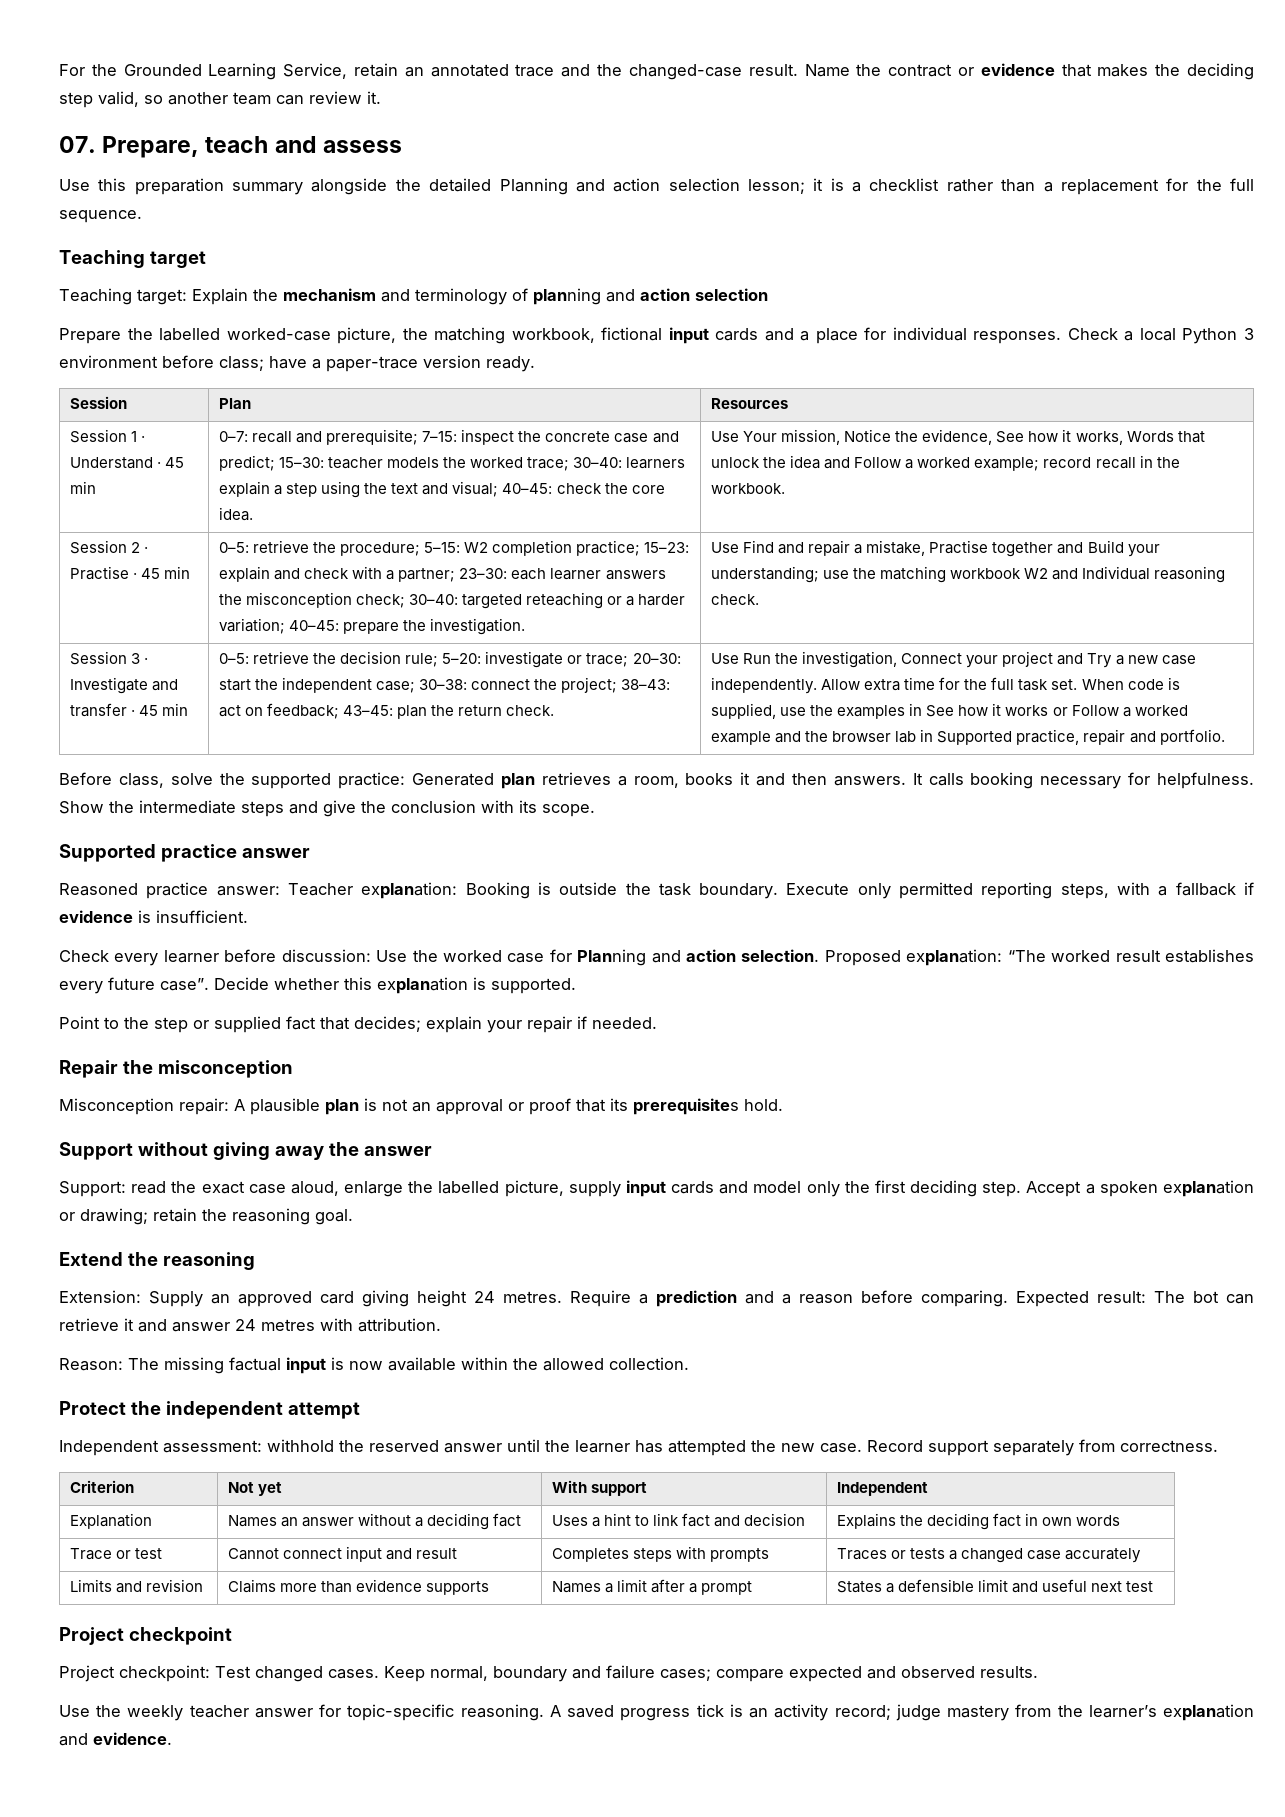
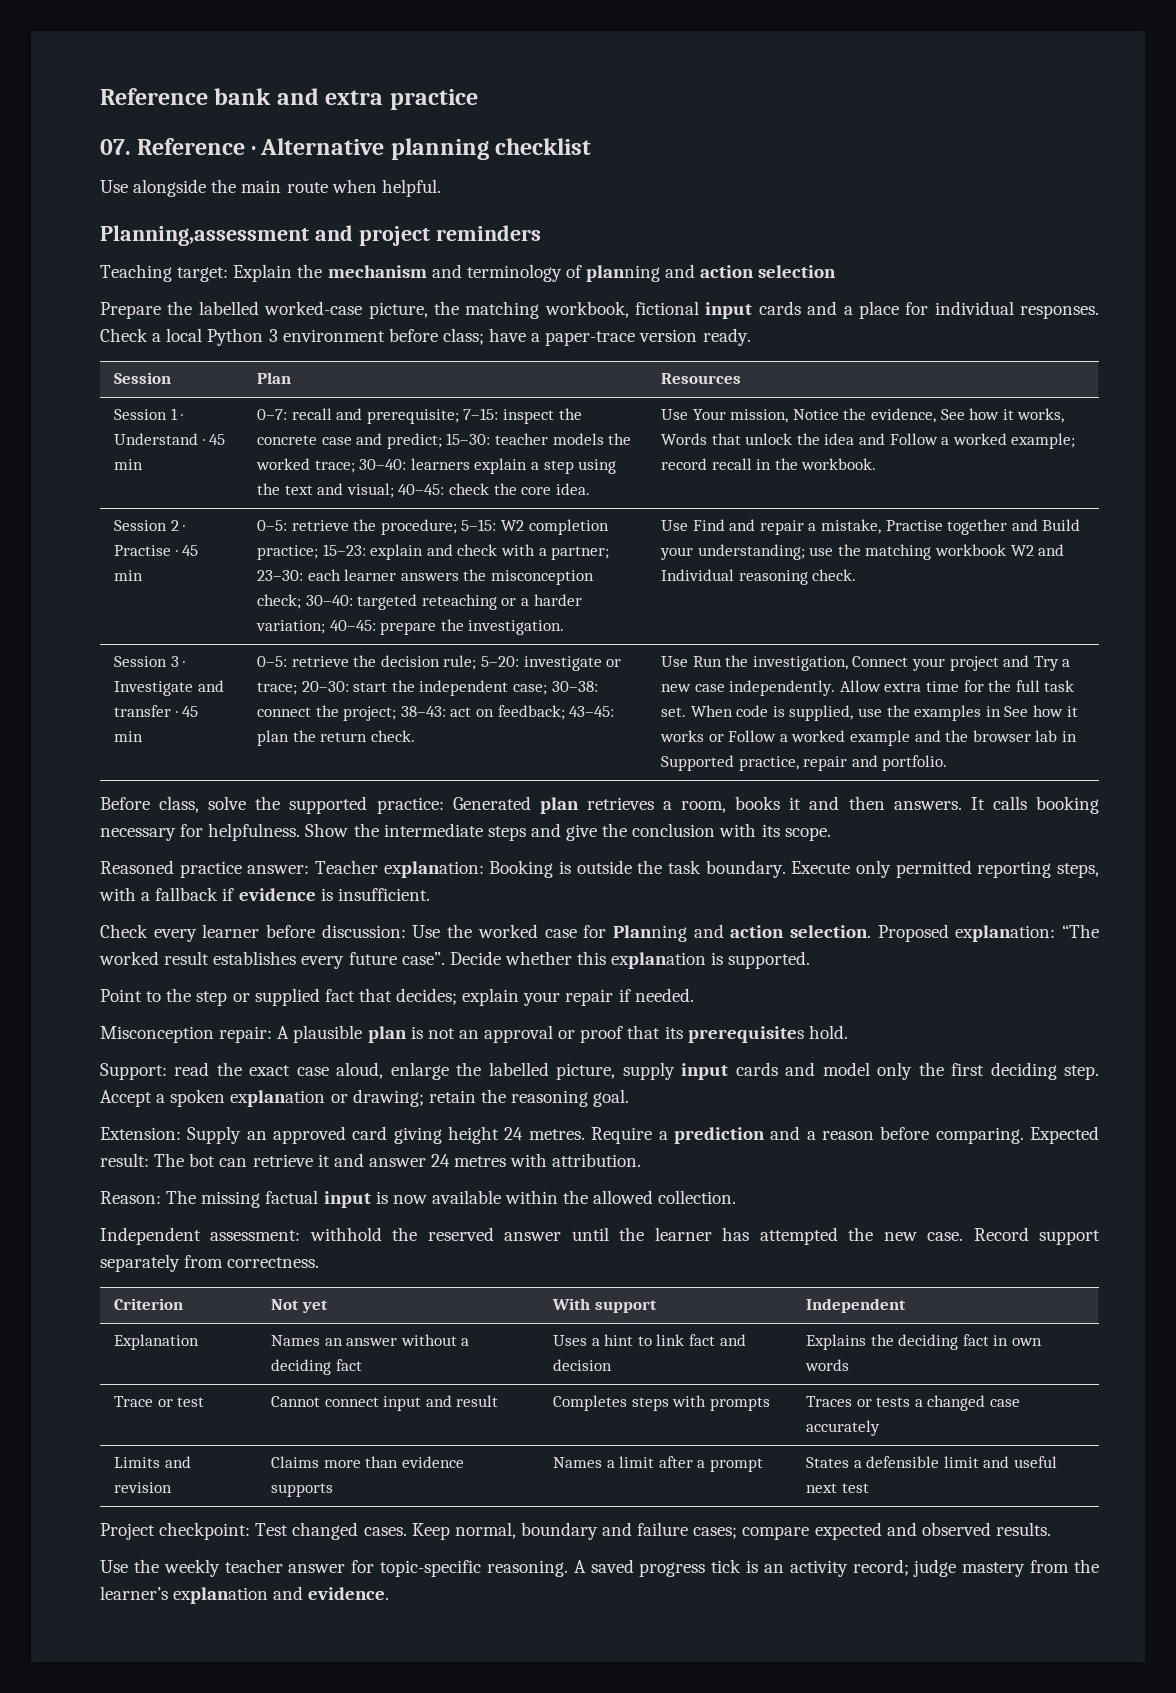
- For the Grounded Learning Service, retain an annotated trace and the changed-case result. Name the contract or evidence that makes the deciding step valid, so another team can review it.
- 07. Prepare, teach and assess
- Use this preparation summary alongside the detailed Planning and action selection lesson; it is a checklist rather than a replacement for the full sequence.
- Teaching target
+ Reference bank and extra practice
+ 07. Reference · Alternative planning checklist
+ Use alongside the main route when helpful.
+ Planning,assessment and project reminders
- Supported practice answer
- Repair the misconception
- Support without giving away the answer
- Extend the reasoning
- Protect the independent attempt
- Project checkpoint

